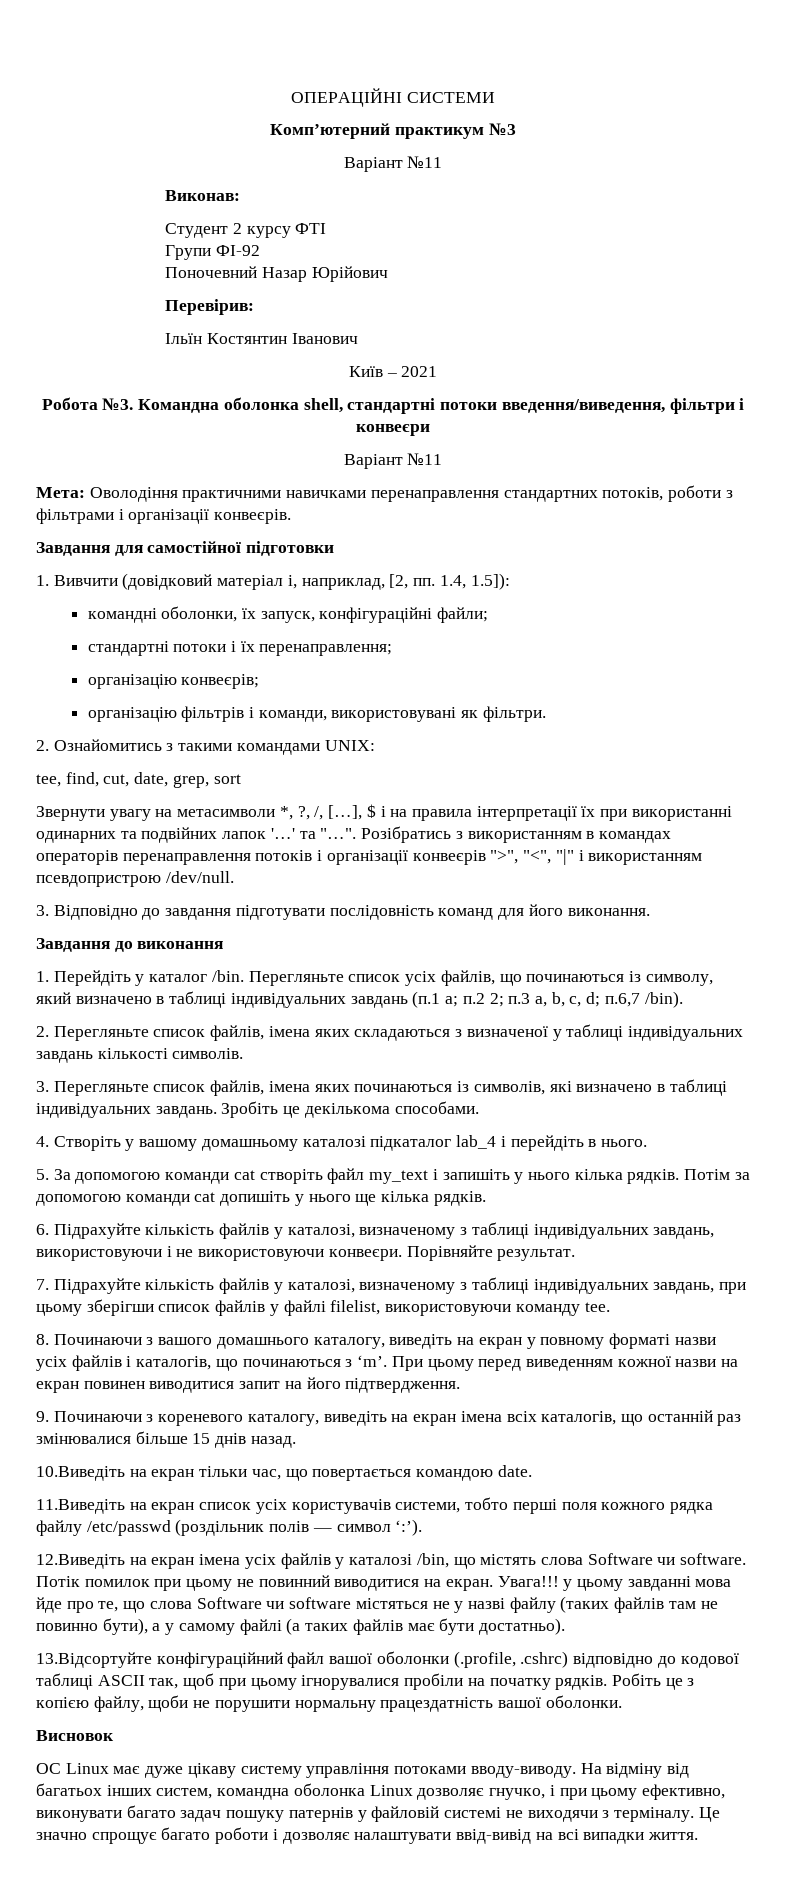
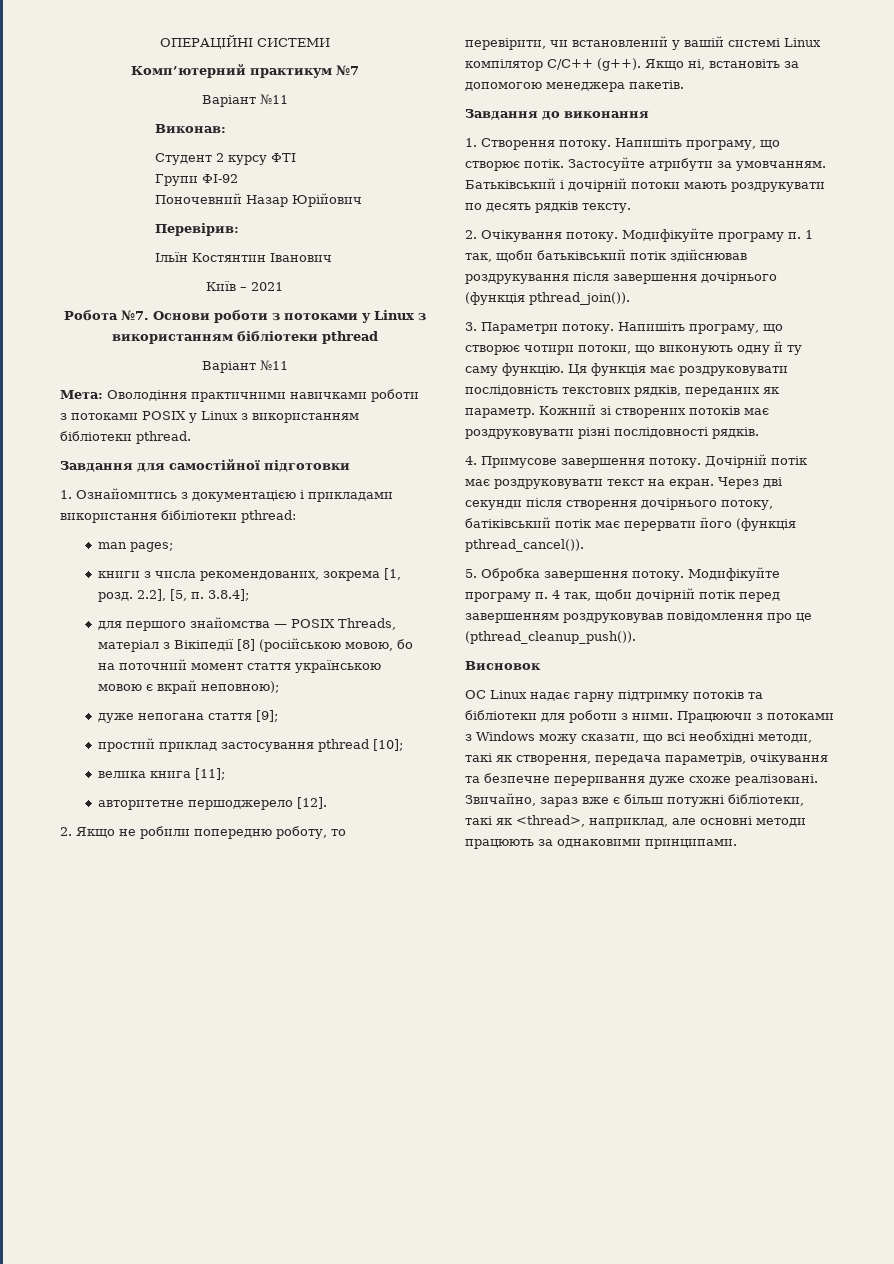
- Комп’ютерний практикум №3
+ Комп’ютерний практикум №7
- Робота №3. Командна оболонка shell, стандартні потоки введення/виведення, фільтри і конвеєри
+ Робота №7. Основи роботи з потоками у Linux з використанням бібліотеки pthread
- Мета: Оволодіння практичними навичками перенаправлення стандартних потоків, роботи з фільтрами і організації конвеєрів.
+ Мета: Оволодіння практичними навичками роботи з потоками POSIX у Linux з використанням бібліотеки pthread.
- 1. Вивчити (довідковий матеріал і, наприклад, [2, пп. 1.4, 1.5]):
- командні оболонки, їх запуск, конфігураційні файли;
- стандартні потоки і їх перенаправлення;
- організацію конвеєрів;
- організацію фільтрів і команди, використовувані як фільтри.
- 2. Ознайомитись з такими командами UNIX:
- tee, find, cut, date, grep, sort
- Звернути увагу на метасимволи *, ?, /, […], $ і на правила інтерпретації їх при використанні одинарних та подвійних лапок '…' та "…". Розібратись з використанням в командах операторів перенаправлення потоків і організації конвеєрів ">", "<", "|" і використанням псевдопристрою /dev/null.
- 3. Відповідно до завдання підготувати послідовність команд для його виконання.
+ 1. Ознайомитись з документацією і прикладами використання бібіліотеки pthread:
+ man pages;
+ книги з числа рекомендованих, зокрема [1, розд. 2.2], [5, п. 3.8.4];
+ для першого знайомства — POSIX Threads, матеріал з Вікіпедії [8] (російською мовою, бо на поточний момент стаття українською мовою є вкрай неповною);
+ дуже непогана стаття [9];
+ простий приклад застосування pthread [10];
+ велика книга [11];
+ авторитетне першоджерело [12].
+ 2. Якщо не робили попередню роботу, то перевірити, чи встановлений у вашій системі Linux компілятор С/С++ (g++). Якщо ні, встановіть за допомогою менеджера пакетів.
  Завдання до виконання
- 1. Перейдіть у каталог /bin. Перегляньте список усіх файлів, що починаються із символу, який визначено в таблиці індивідуальних завдань (п.1 a; п.2 2; п.3 a, b, c, d; п.6,7 /bin).
- 2. Перегляньте список файлів, імена яких складаються з визначеної у таблиці індивідуальних завдань кількості символів.
- 3. Перегляньте список файлів, імена яких починаються із символів, які визначено в таблиці індивідуальних завдань. Зробіть це декількома способами.
- 4. Створіть у вашому домашньому каталозі підкаталог lab_4 і перейдіть в нього.
- 5. За допомогою команди cat створіть файл my_text і запишіть у нього кілька рядків. Потім за допомогою команди cat допишіть у нього ще кілька рядків.
- 6. Підрахуйте кількість файлів у каталозі, визначеному з таблиці індивідуальних завдань, використовуючи і не використовуючи конвеєри. Порівняйте результат.
- 7. Підрахуйте кількість файлів у каталозі, визначеному з таблиці індивідуальних завдань, при цьому зберігши список файлів у файлі filelist, використовуючи команду tee.
- 8. Починаючи з вашого домашнього каталогу, виведіть на екран у повному форматі назви усіх файлів і каталогів, що починаються з ‘m’. При цьому перед виведенням кожної назви на екран повинен виводитися запит на його підтвердження.
- 9. Починаючи з кореневого каталогу, виведіть на екран імена всіх каталогів, що останній раз змінювалися більше 15 днів назад.
- 10.Виведіть на екран тільки час, що повертається командою date.
- 11.Виведіть на екран список усіх користувачів системи, тобто перші поля кожного рядка файлу /etc/passwd (роздільник полів — символ ‘:’).
- 12.Виведіть на екран імена усіх файлів у каталозі /bin, що містять слова Software чи software. Потік помилок при цьому не повинний виводитися на екран. Увага!!! у цьому завданні мова йде про те, що слова Software чи software містяться не у назві файлу (таких файлів там не повинно бути), а у самому файлі (а таких файлів має бути достатньо).
- 13.Відсортуйте конфігураційний файл вашої оболонки (.profile, .cshrc) відповідно до кодової таблиці ASCII так, щоб при цьому ігнорувалися пробіли на початку рядків. Робіть це з копією файлу, щоби не порушити нормальну працездатність вашої оболонки.
+ 1. Створення потоку. Напишіть програму, що створює потік. Застосуйте атрибути за умовчанням. Батьківський і дочірній потоки мають роздрукувати по десять рядків тексту.
+ 2. Очікування потоку. Модифікуйте програму п. 1 так, щоби батьківський потік здійснював роздрукування після завершення дочірнього (функція pthread_join()).
+ 3. Параметри потоку. Напишіть програму, що створює чотири потоки, що виконують одну й ту саму функцію. Ця функція має роздруковувати послідовність текстових рядків, переданих як параметр. Кожний зі створених потоків має роздруковувати різні послідовності рядків.
+ 4. Примусове завершення потоку. Дочірній потік має роздруковувати текст на екран. Через дві секунди після створення дочірнього потоку, батіківський потік має перервати його (функція pthread_cancel()).
+ 5. Обробка завершення потоку. Модифікуйте програму п. 4 так, щоби дочірній потік перед завершенням роздруковував повідомлення про це (pthread_cleanup_push()).
  Висновок
- ОС Linux має дуже цікаву систему управління потоками вводу-виводу. На відміну від багатьох інших систем, командна оболонка Linux дозволяє гнучко, і при цьому ефективно, виконувати багато задач пошуку патернів у файловій системі не виходячи з терміналу. Це значно спрощує багато роботи і дозволяє налаштувати ввід-вивід на всі випадки життя.
+ ОС Linux надає гарну підтримку потоків та бібліотеки для роботи з ними. Працюючи з потоками з Windows можу сказати, що всі необхідні методи, такі як створення, передача параметрів, очікування та безпечне переривання дуже схоже реалізовані. Звичайно, зараз вже є більш потужні бібліотеки, такі як <thread>, наприклад, але основні методи працюють за однаковими принципами.

